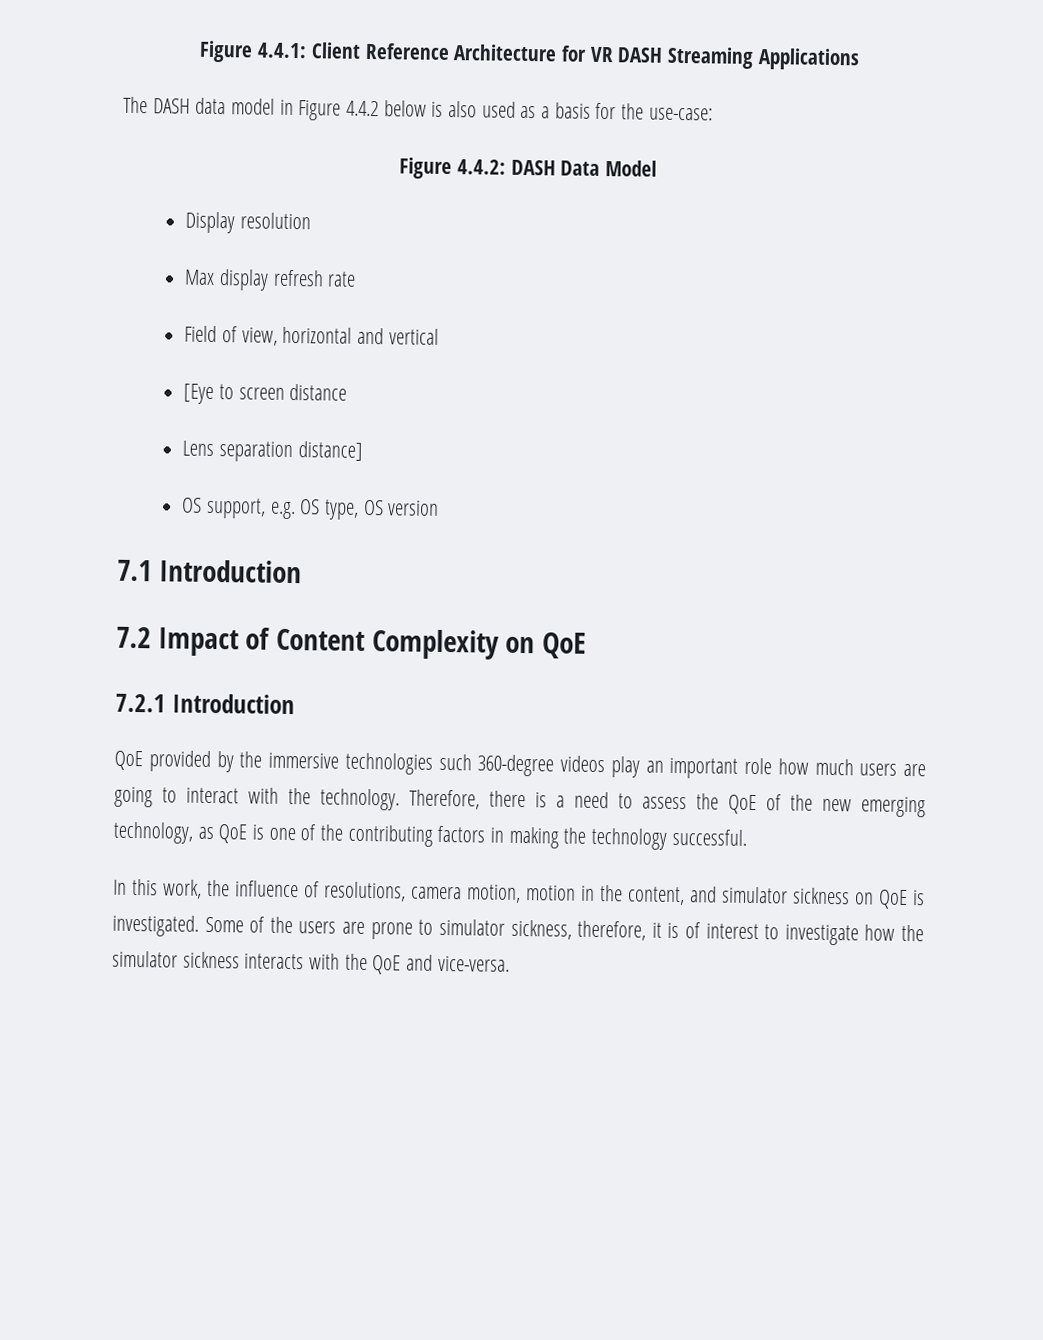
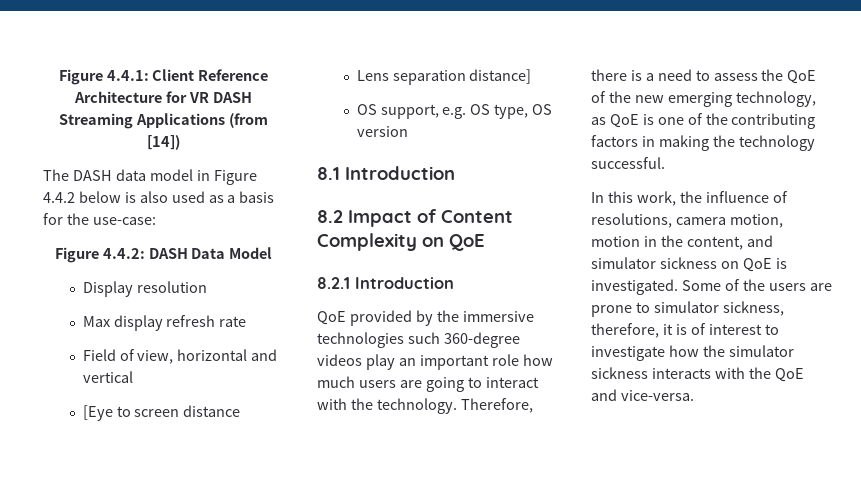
- Figure 4.4.1: Client Reference Architecture for VR DASH Streaming Applications
+ Figure 4.4.1: Client Reference Architecture for VR DASH Streaming Applications (from [14])
- 7.1 Introduction
- 7.2 Impact of Content Complexity on QoE
+ 8.1 Introduction
+ 8.2 Impact of Content Complexity on QoE
- 7.2.1 Introduction
+ 8.2.1 Introduction

